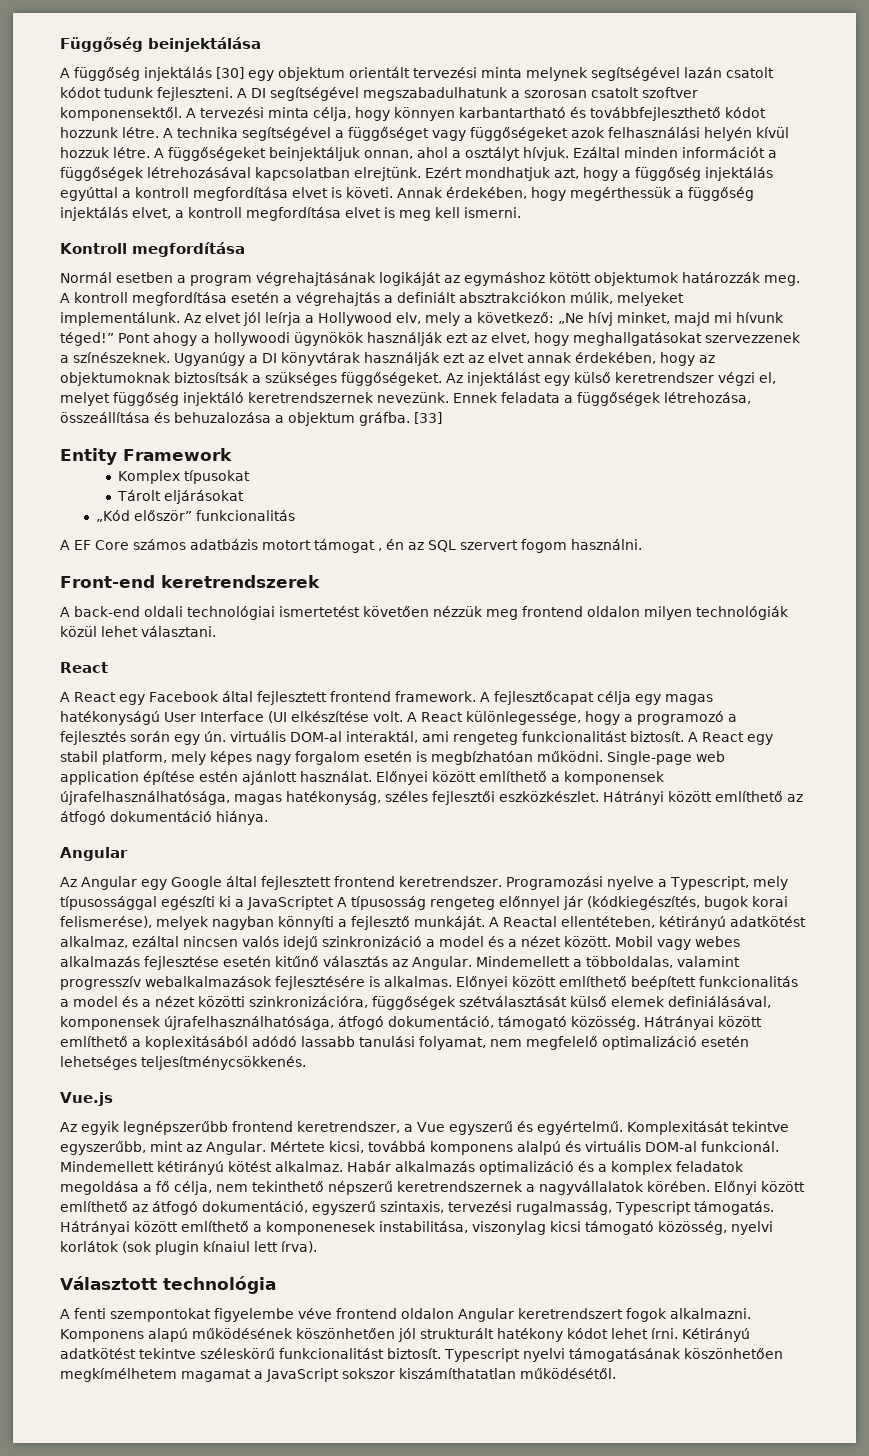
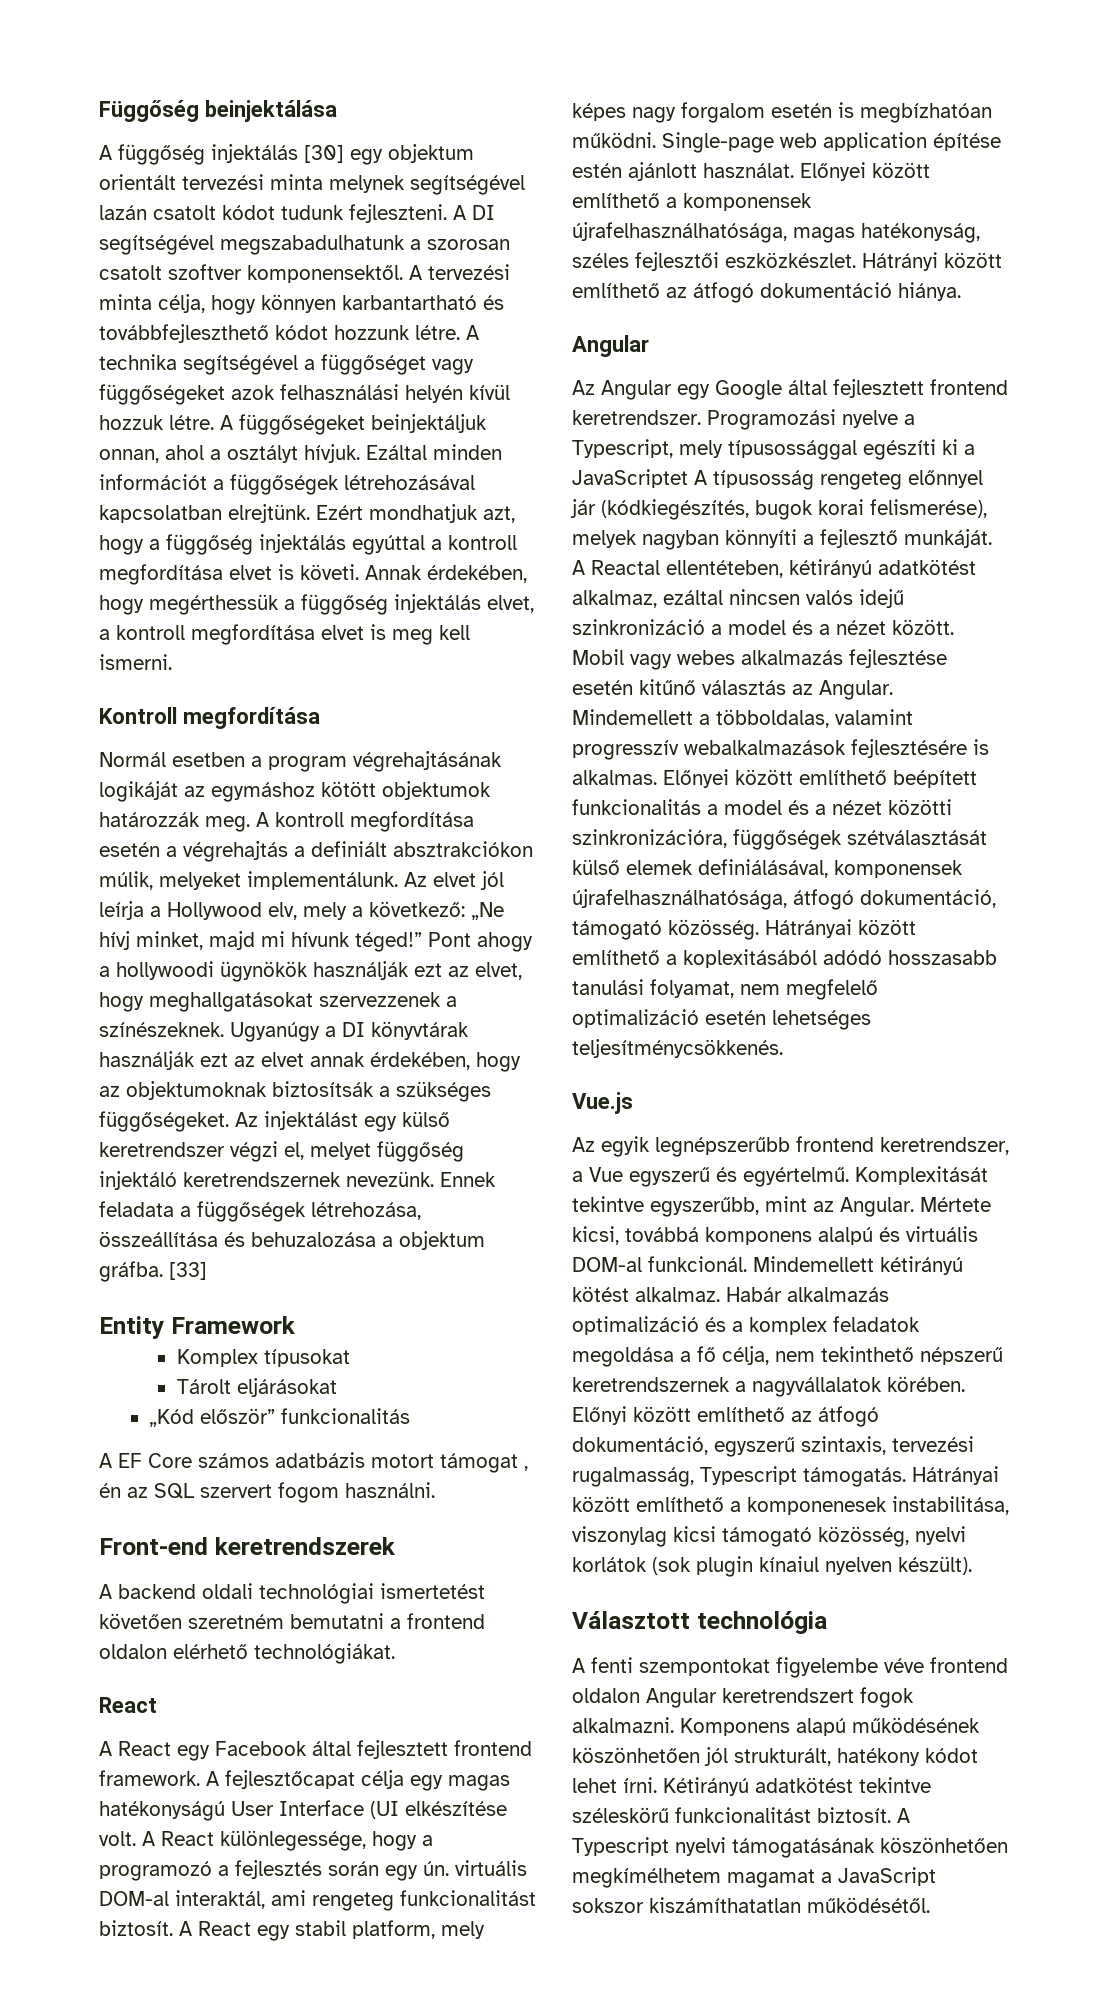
- A back-end oldali technológiai ismertetést követően nézzük meg frontend oldalon milyen technológiák közül lehet választani.
+ A backend oldali technológiai ismertetést követően szeretném bemutatni a frontend oldalon elérhető technológiákat.
- Hátrányai között említhető a koplexitásából adódó lassabb tanulási folyamat, nem megfelelő optimalizáció esetén lehetséges teljesítménycsökkenés.
+ Hátrányai között említhető a koplexitásából adódó hosszasabb tanulási folyamat, nem megfelelő optimalizáció esetén lehetséges teljesítménycsökkenés.
- Hátrányai között említhető a komponenesek instabilitása, viszonylag kicsi támogató közösség, nyelvi korlátok (sok plugin kínaiul lett írva).
+ Hátrányai között említhető a komponenesek instabilitása, viszonylag kicsi támogató közösség, nyelvi korlátok (sok plugin kínaiul nyelven készült).
- Komponens alapú működésének köszönhetően jól strukturált hatékony kódot lehet írni.
+ Komponens alapú működésének köszönhetően jól strukturált, hatékony kódot lehet írni.
- Typescript nyelvi támogatásának köszönhetően megkímélhetem magamat a JavaScript sokszor kiszámíthatatlan működésétől.
+ A Typescript nyelvi támogatásának köszönhetően megkímélhetem magamat a JavaScript sokszor kiszámíthatatlan működésétől.

